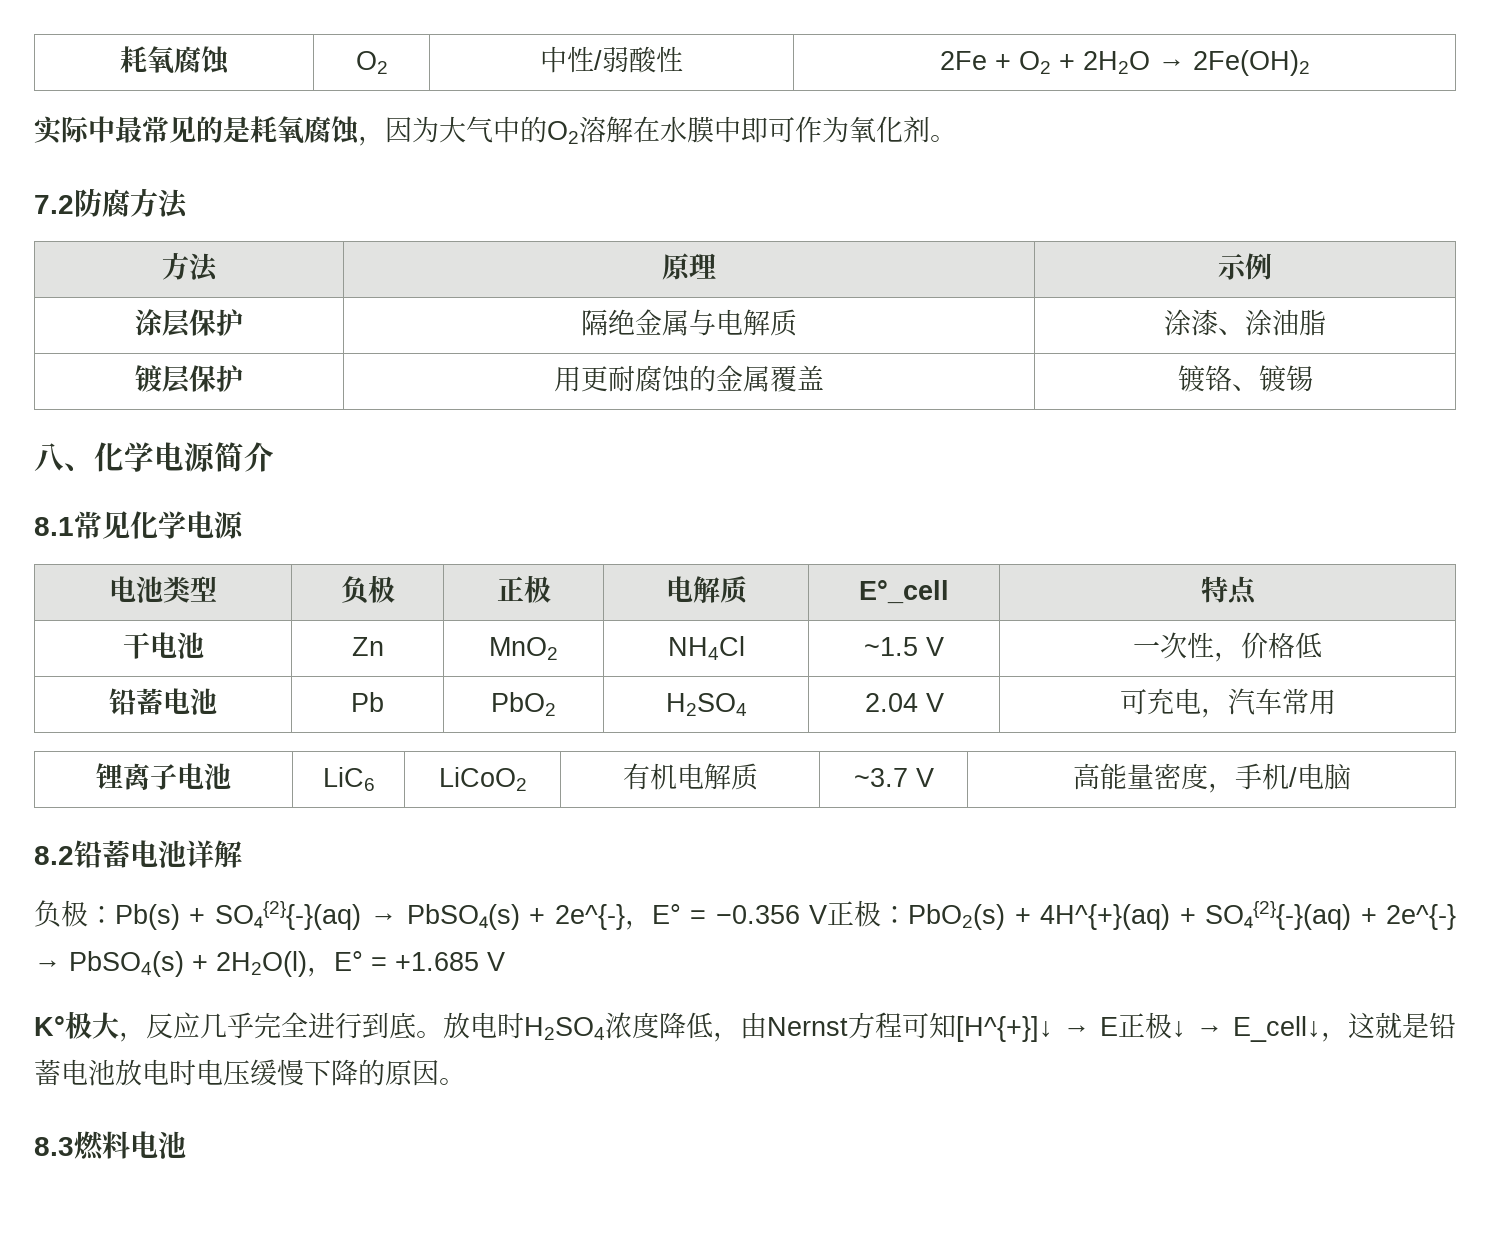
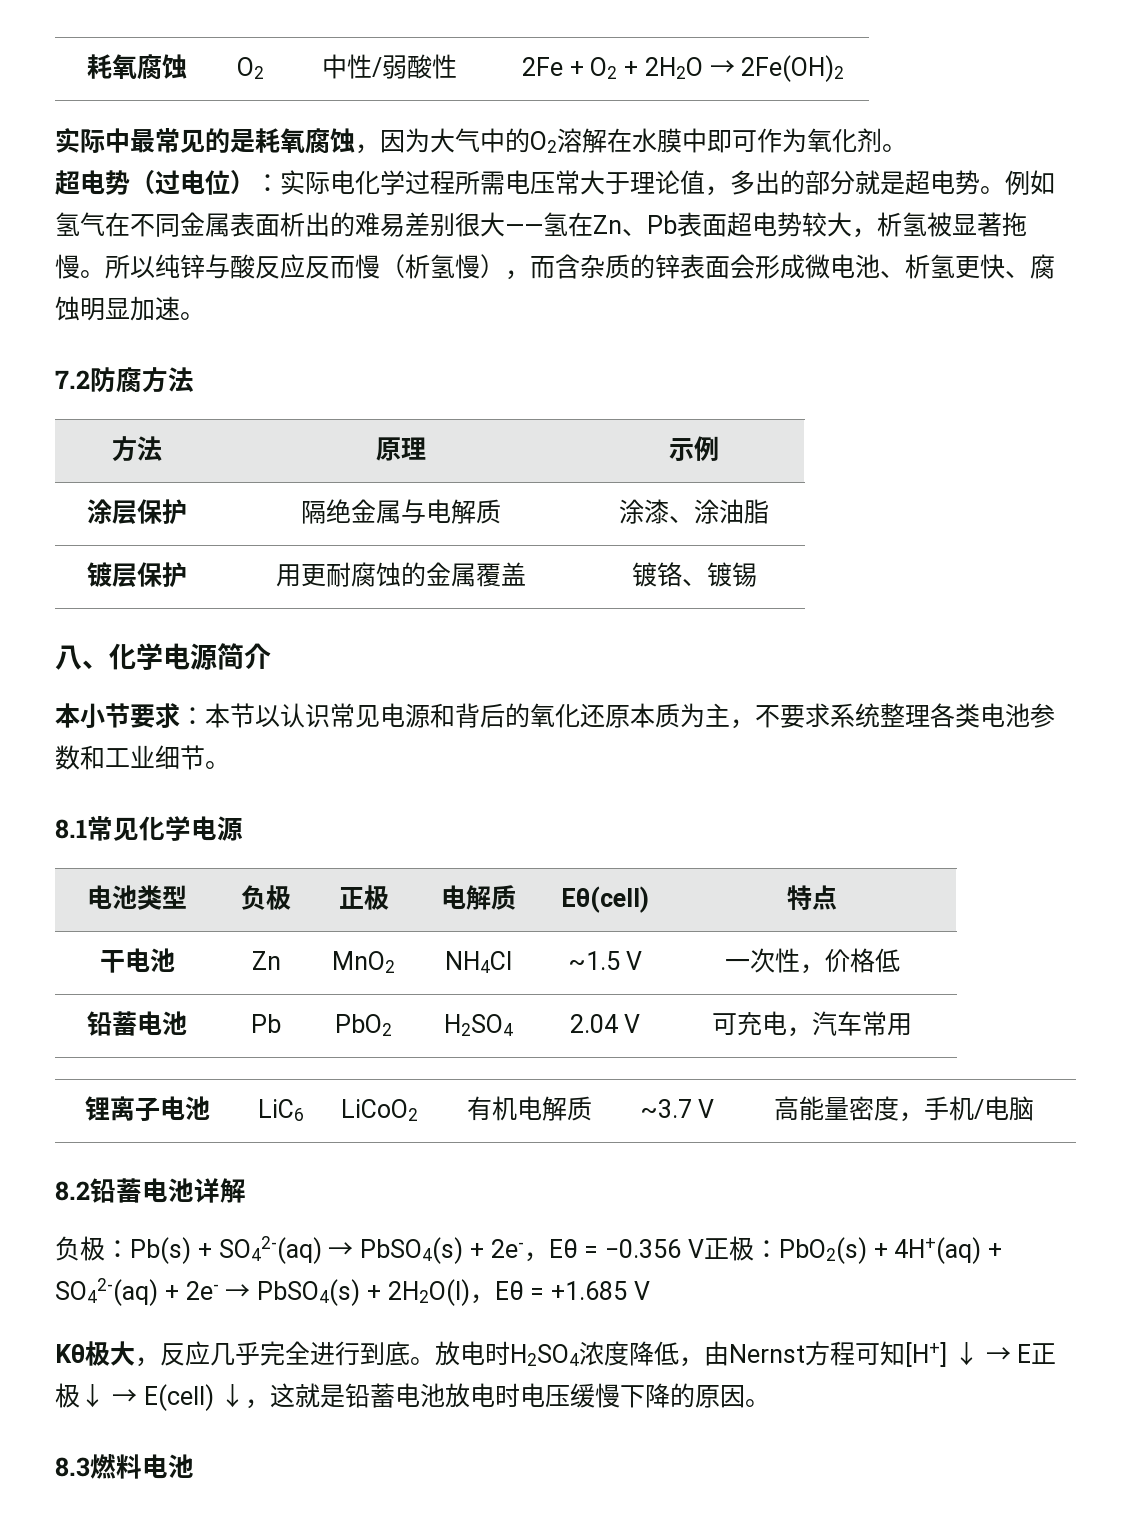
+ 超电势（过电位）：实际电化学过程所需电压常大于理论值，多出的部分就是超电势。例如氢气在不同金属表面析出的难易差别很大——氢在Zn、Pb表面超电势较大，析氢被显著拖慢。所以纯锌与酸反应反而慢（析氢慢），而含杂质的锌表面会形成微电池、析氢更快、腐蚀明显加速。
+ 本小节要求：本节以认识常见电源和背后的氧化还原本质为主，不要求系统整理各类电池参数和工业细节。
- 电池类型 | 负极 | 正极 | 电解质 | E°_cell | 特点
+ 电池类型 | 负极 | 正极 | 电解质 | Eθ(cell) | 特点
- 负极：Pb(s) + SO₄{2}{-}(aq) → PbSO₄(s) + 2e^{-}，E° = −0.356 V正极：PbO2(s) + 4H^{+}(aq) + SO₄{2}{-}(aq) + 2e^{-} → PbSO4(s) + 2H2O(l)，E° = +1.685 V
+ 负极：Pb(s) + SO42-(aq) → PbSO4(s) + 2e-，Eθ = −0.356 V正极：PbO2(s) + 4H+(aq) + SO42-(aq) + 2e- → PbSO4(s) + 2H2O(l)，Eθ = +1.685 V
- K°极大，反应几乎完全进行到底。
+ Kθ极大，反应几乎完全进行到底。
- 放电时H2SO4浓度降低，由Nernst方程可知[H^{+}]↓ → E正极↓ → E_cell↓，这就是铅蓄电池放电时电压缓慢下降的原因。
+ 放电时H2SO4浓度降低，由Nernst方程可知[H+] ↓ → E正极↓ → E(cell) ↓，这就是铅蓄电池放电时电压缓慢下降的原因。

